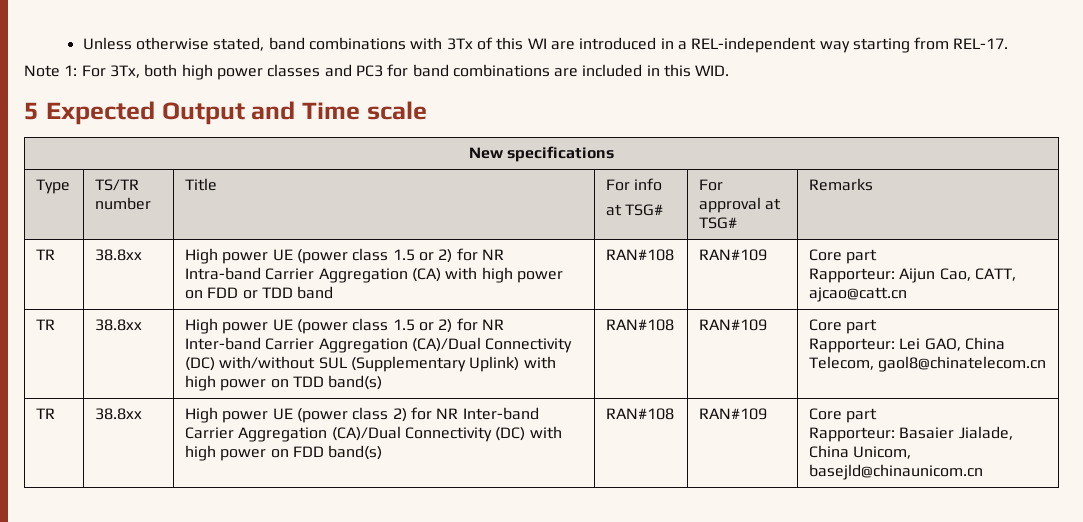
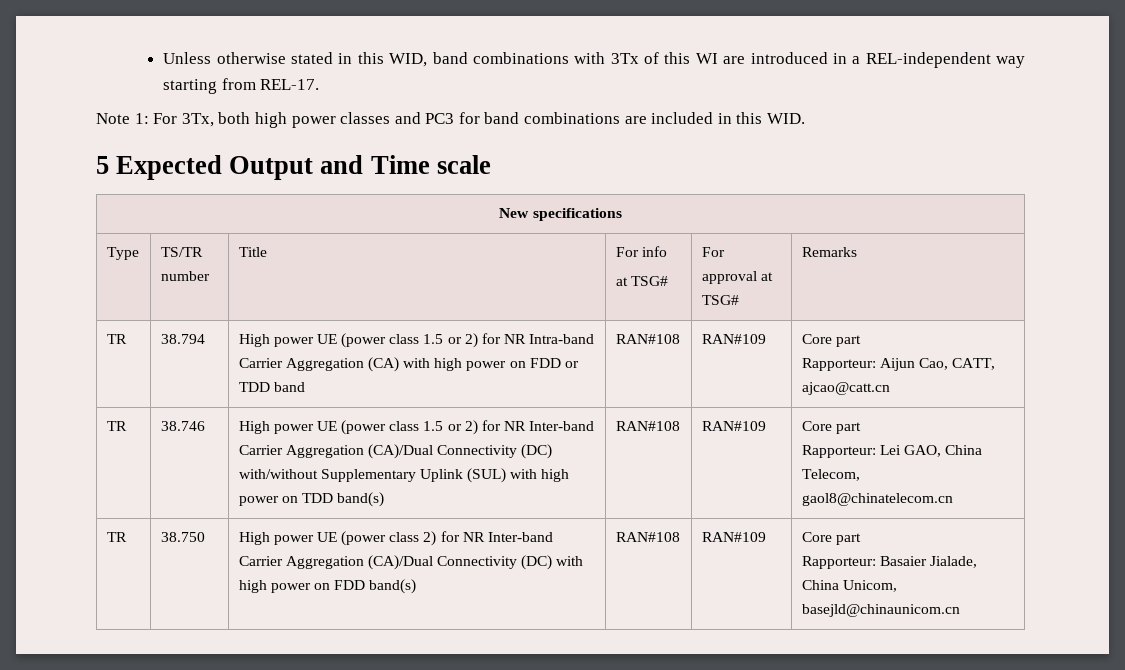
- Unless otherwise stated, band combinations with 3Tx of this WI are introduced in a REL-independent way starting from REL-17.
+ Unless otherwise stated in this WID, band combinations with 3Tx of this WI are introduced in a REL-independent way starting from REL-17.
- TR | 38.8xx | High power UE (power class 1.5 or 2) for NR Intra-band Carrier Aggregation (CA) with high power on FDD or TDD band | RAN#108 | RAN#109 | Core part
+ TR | 38.794 | High power UE (power class 1.5 or 2) for NR Intra-band Carrier Aggregation (CA) with high power on FDD or TDD band | RAN#108 | RAN#109 | Core part
- TR | 38.8xx | High power UE (power class 1.5 or 2) for NR Inter-band Carrier Aggregation (CA)/Dual Connectivity (DC) with/without SUL (Supplementary Uplink) with high power on TDD band(s) | RAN#108 | RAN#109 | Core part
+ TR | 38.746 | High power UE (power class 1.5 or 2) for NR Inter-band Carrier Aggregation (CA)/Dual Connectivity (DC) with/without Supplementary Uplink (SUL) with high power on TDD band(s) | RAN#108 | RAN#109 | Core part
- TR | 38.8xx | High power UE (power class 2) for NR Inter-band Carrier Aggregation (CA)/Dual Connectivity (DC) with high power on FDD band(s) | RAN#108 | RAN#109 | Core part
+ TR | 38.750 | High power UE (power class 2) for NR Inter-band Carrier Aggregation (CA)/Dual Connectivity (DC) with high power on FDD band(s) | RAN#108 | RAN#109 | Core part

